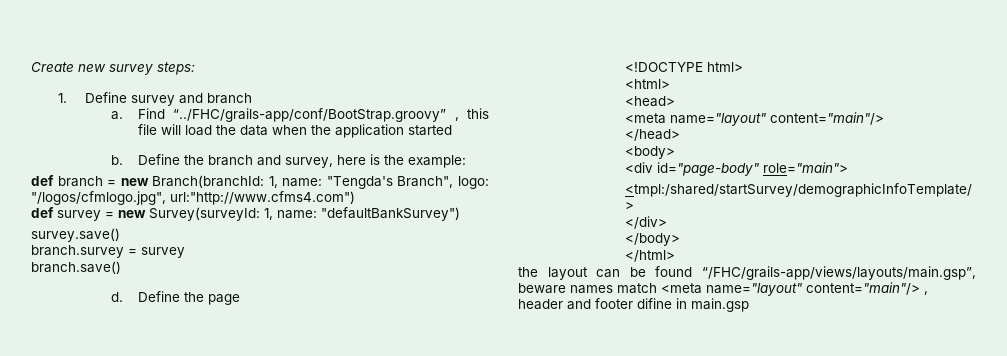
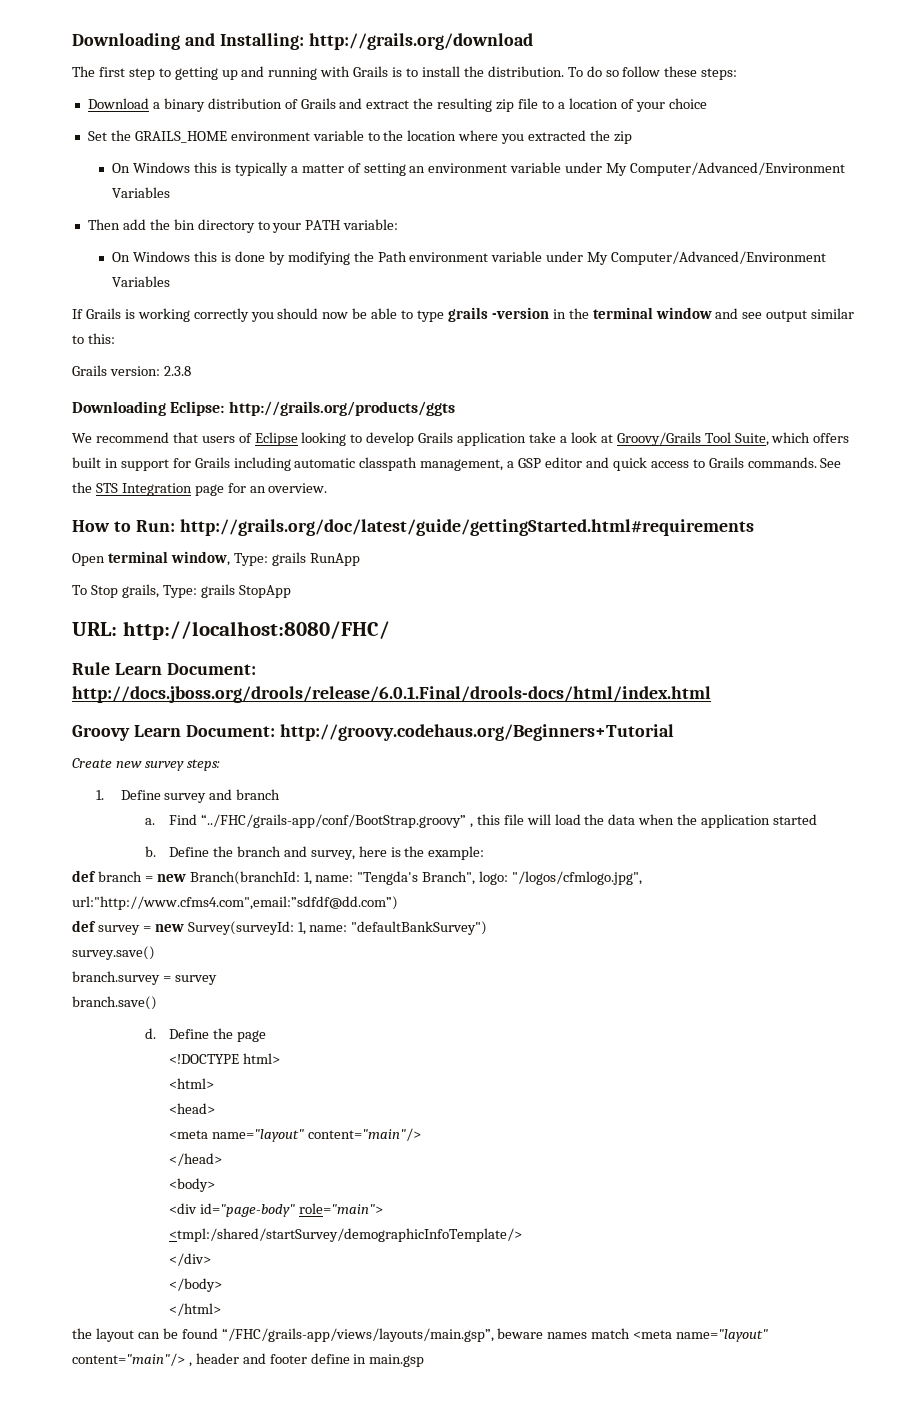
+ Downloading and Installing: http://grails.org/download
+ The first step to getting up and running with Grails is to install the distribution. To do so follow these steps:
+ Download a binary distribution of Grails and extract the resulting zip file to a location of your choice
+ Set the GRAILS_HOME environment variable to the location where you extracted the zip
+ On Windows this is typically a matter of setting an environment variable under My Computer/Advanced/Environment Variables
+ Then add the bin directory to your PATH variable:
+ On Windows this is done by modifying the Path environment variable under My Computer/Advanced/Environment Variables
+ If Grails is working correctly you should now be able to type grails -version in the terminal window and see output similar to this:
+ Grails version: 2.3.8
+ Downloading Eclipse: http://grails.org/products/ggts
+ We recommend that users of Eclipse looking to develop Grails application take a look at Groovy/Grails Tool Suite, which offers built in support for Grails including automatic classpath management, a GSP editor and quick access to Grails commands. See the STS Integration page for an overview.
+ How to Run: http://grails.org/doc/latest/guide/gettingStarted.html#requirements
+ Open terminal window, Type: grails RunApp
+ To Stop grails, Type: grails StopApp
+ URL: http://localhost:8080/FHC/
+ Rule Learn Document: http://docs.jboss.org/drools/release/6.0.1.Final/drools-docs/html/index.html
+ Groovy Learn Document: http://groovy.codehaus.org/Beginners+Tutorial
- def branch = new Branch(branchId: 1, name: "Tengda's Branch", logo: "/logos/cfmlogo.jpg", url:"http://www.cfms4.com")
+ def branch = new Branch(branchId: 1, name: "Tengda's Branch", logo: "/logos/cfmlogo.jpg", url:"http://www.cfms4.com",email:”sdfdf@dd.com”)
- the layout can be found “/FHC/grails-app/views/layouts/main.gsp”, beware names match <meta name="layout" content="main"/> , header and footer difine in main.gsp
+ the layout can be found “/FHC/grails-app/views/layouts/main.gsp”, beware names match <meta name="layout" content="main"/> , header and footer define in main.gsp

